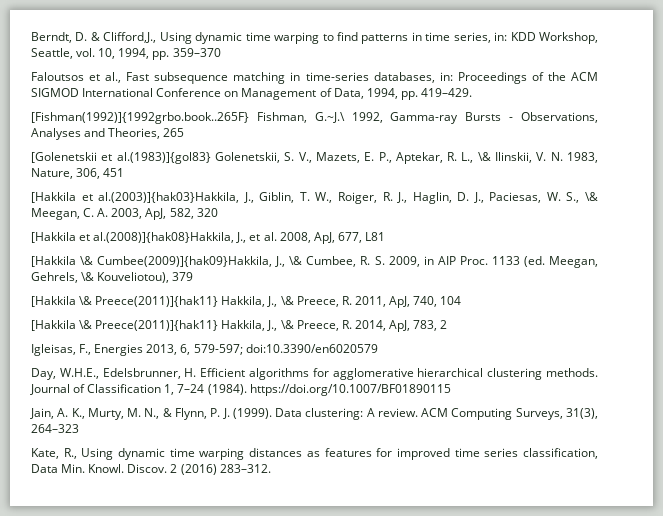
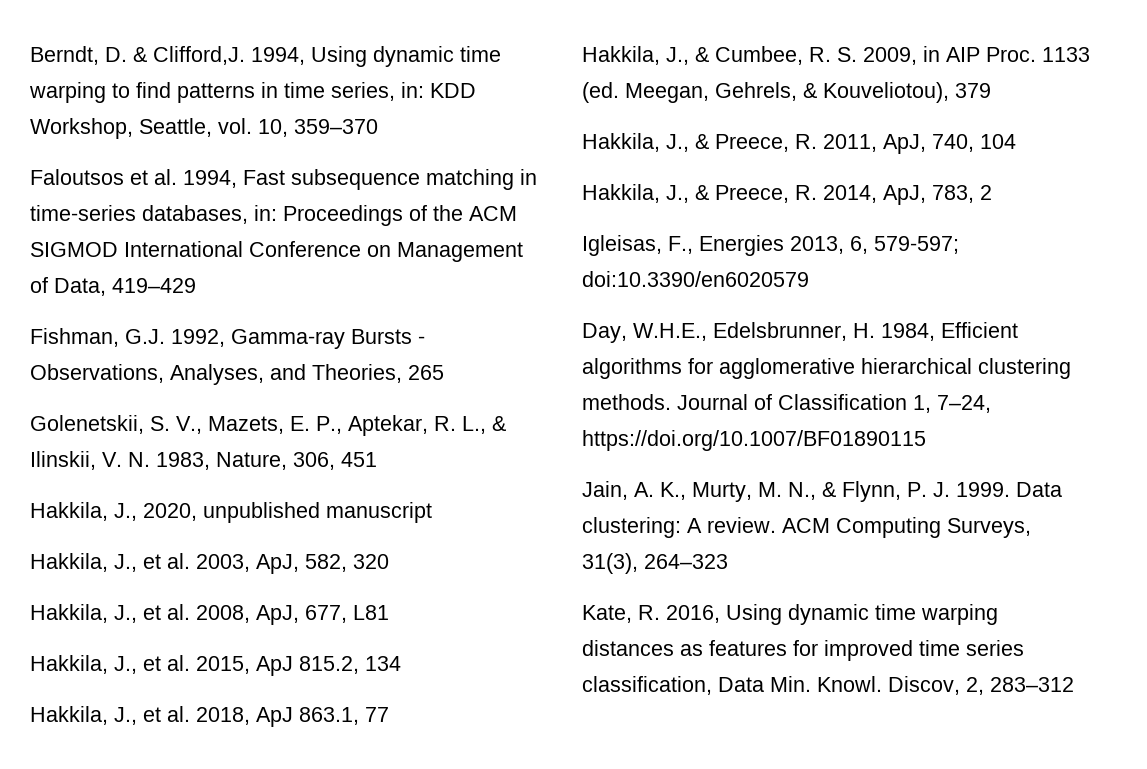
- Berndt, D. & Clifford,J., Using dynamic time warping to find patterns in time series, in: KDD Workshop, Seattle, vol. 10, 1994, pp. 359–370
+ Berndt, D. & Clifford,J. 1994, Using dynamic time warping to find patterns in time series, in: KDD Workshop, Seattle, vol. 10, 359–370
- Faloutsos et al., Fast subsequence matching in time-series databases, in: Proceedings of the ACM SIGMOD International Conference on Management of Data, 1994, pp. 419–429.
- [Fishman(1992)]{1992grbo.book..265F} Fishman, G.~J.\ 1992, Gamma-ray Bursts - Observations, Analyses and Theories, 265
+ Faloutsos et al. 1994, Fast subsequence matching in time-series databases, in: Proceedings of the ACM SIGMOD International Conference on Management of Data, 419–429
+ Fishman, G.J. 1992, Gamma-ray Bursts - Observations, Analyses, and Theories, 265
- [Golenetskii et al.(1983)]{gol83} Golenetskii, S. V., Mazets, E. P., Aptekar, R. L., \& Ilinskii, V. N. 1983, Nature, 306, 451
+ Golenetskii, S. V., Mazets, E. P., Aptekar, R. L., & Ilinskii, V. N. 1983, Nature, 306, 451
- [Hakkila et al.(2003)]{hak03}Hakkila, J., Giblin, T. W., Roiger, R. J., Haglin, D. J., Paciesas, W. S., \& Meegan, C. A. 2003, ApJ, 582, 320
+ Hakkila, J., 2020, unpublished manuscript
+ Hakkila, J., et al. 2003, ApJ, 582, 320
- [Hakkila et al.(2008)]{hak08}Hakkila, J., et al. 2008, ApJ, 677, L81
+ Hakkila, J., et al. 2008, ApJ, 677, L81
- [Hakkila \& Cumbee(2009)]{hak09}Hakkila, J., \& Cumbee, R. S. 2009, in AIP Proc.
+ Hakkila, J., et al. 2015, ApJ 815.2, 134
+ Hakkila, J., et al. 2018, ApJ 863.1, 77
+ Hakkila, J., & Cumbee, R. S. 2009, in AIP Proc.
- 1133 (ed. Meegan, Gehrels, \& Kouveliotou), 379
+ 1133 (ed. Meegan, Gehrels, & Kouveliotou), 379
- [Hakkila \& Preece(2011)]{hak11} Hakkila, J., \& Preece, R. 2011, ApJ, 740, 104
+ Hakkila, J., & Preece, R. 2011, ApJ, 740, 104
- [Hakkila \& Preece(2011)]{hak11} Hakkila, J., \& Preece, R. 2014, ApJ, 783, 2
+ Hakkila, J., & Preece, R. 2014, ApJ, 783, 2
- Day, W.H.E., Edelsbrunner, H. Efficient algorithms for agglomerative hierarchical clustering methods.
+ Day, W.H.E., Edelsbrunner, H. 1984, Efficient algorithms for agglomerative hierarchical clustering methods.
- Journal of Classification 1, 7–24 (1984). https://doi.org/10.1007/BF01890115
+ Journal of Classification 1, 7–24, https://doi.org/10.1007/BF01890115
- Jain, A. K., Murty, M. N., & Flynn, P. J. (1999).
+ Jain, A. K., Murty, M. N., & Flynn, P. J. 1999.
- Kate, R., Using dynamic time warping distances as features for improved time series classification, Data Min. Knowl.
+ Kate, R. 2016, Using dynamic time warping distances as features for improved time series classification, Data Min. Knowl.
- Discov. 2 (2016) 283–312.
+ Discov, 2, 283–312

